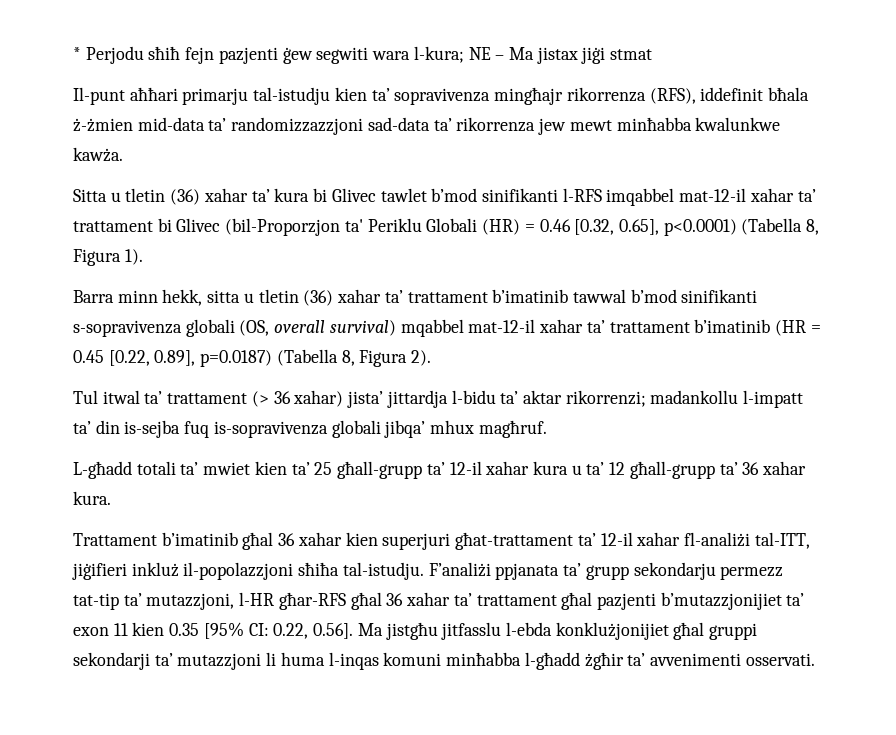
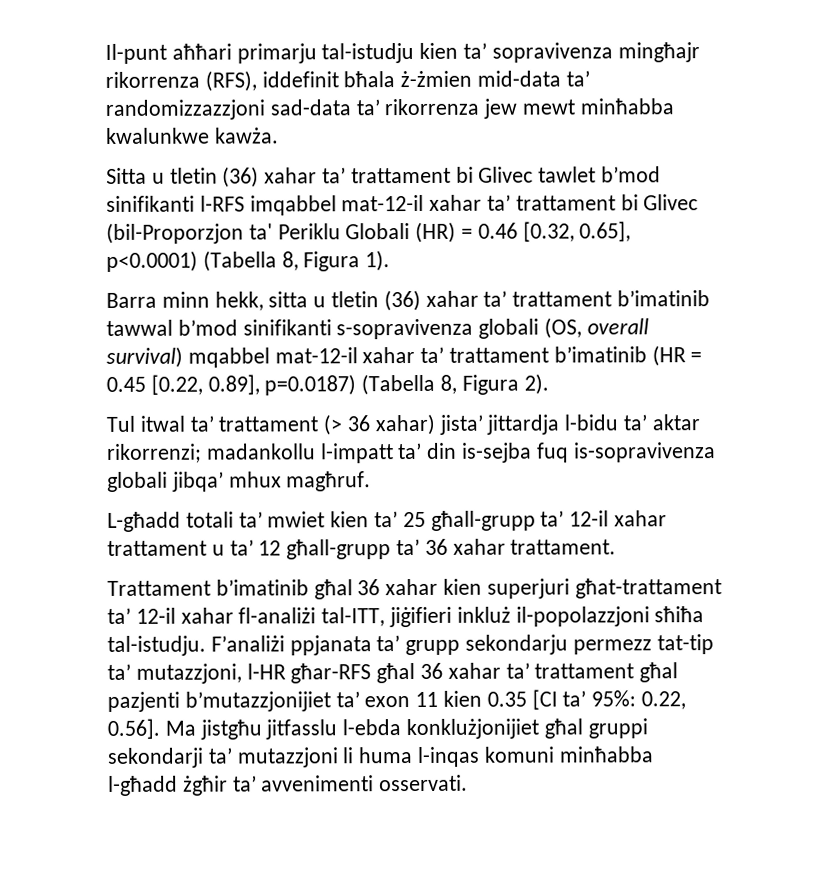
- * Perjodu sħiħ fejn pazjenti ġew segwiti wara l-kura; NE – Ma jistax jiġi stmat
- Sitta u tletin (36) xahar ta’ kura bi Glivec tawlet b’mod sinifikanti l-RFS imqabbel mat-12-il xahar ta’ trattament bi Glivec (bil-Proporzjon ta' Periklu Globali (HR) = 0.46 [0.32, 0.65], p<0.0001) (Tabella 8, Figura 1).
+ Sitta u tletin (36) xahar ta’ trattament bi Glivec tawlet b’mod sinifikanti l-RFS imqabbel mat-12-il xahar ta’ trattament bi Glivec (bil-Proporzjon ta' Periklu Globali (HR) = 0.46 [0.32, 0.65], p<0.0001) (Tabella 8, Figura 1).
- L-għadd totali ta’ mwiet kien ta’ 25 għall-grupp ta’ 12-il xahar kura u ta’ 12 għall-grupp ta’ 36 xahar kura.
+ L-għadd totali ta’ mwiet kien ta’ 25 għall-grupp ta’ 12-il xahar trattament u ta’ 12 għall-grupp ta’ 36 xahar trattament.
- F’analiżi ppjanata ta’ grupp sekondarju permezz tat-tip ta’ mutazzjoni, l-HR għar-RFS għal 36 xahar ta’ trattament għal pazjenti b’mutazzjonijiet ta’ exon 11 kien 0.35 [95% CI: 0.22, 0.56]. Ma jistgħu jitfasslu l-ebda konklużjonijiet għal gruppi sekondarji ta’ mutazzjoni li huma l-inqas komuni minħabba l-għadd żgħir ta’ avvenimenti osservati.
+ F’analiżi ppjanata ta’ grupp sekondarju permezz tat-tip ta’ mutazzjoni, l-HR għar-RFS għal 36 xahar ta’ trattament għal pazjenti b’mutazzjonijiet ta’ exon 11 kien 0.35 [CI ta’ 95%: 0.22, 0.56]. Ma jistgħu jitfasslu l-ebda konklużjonijiet għal gruppi sekondarji ta’ mutazzjoni li huma l-inqas komuni minħabba l-għadd żgħir ta’ avvenimenti osservati.

